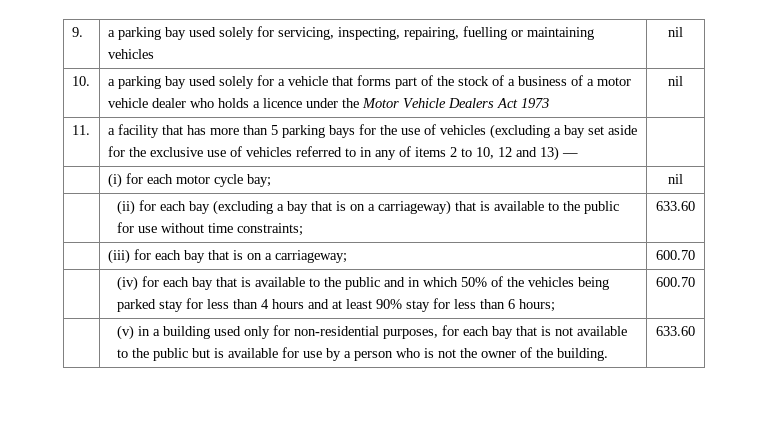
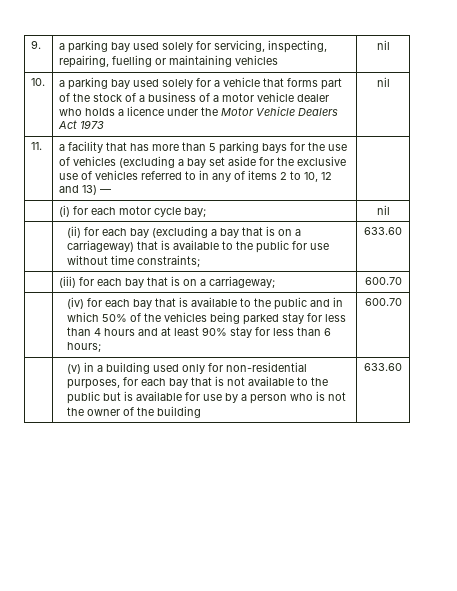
- | (v) in a building used only for non-residential purposes, for each bay that is not available to the public but is available for use by a person who is not the owner of the building. | 633.60
+ | (v) in a building used only for non-residential purposes, for each bay that is not available to the public but is available for use by a person who is not the owner of the building | 633.60

